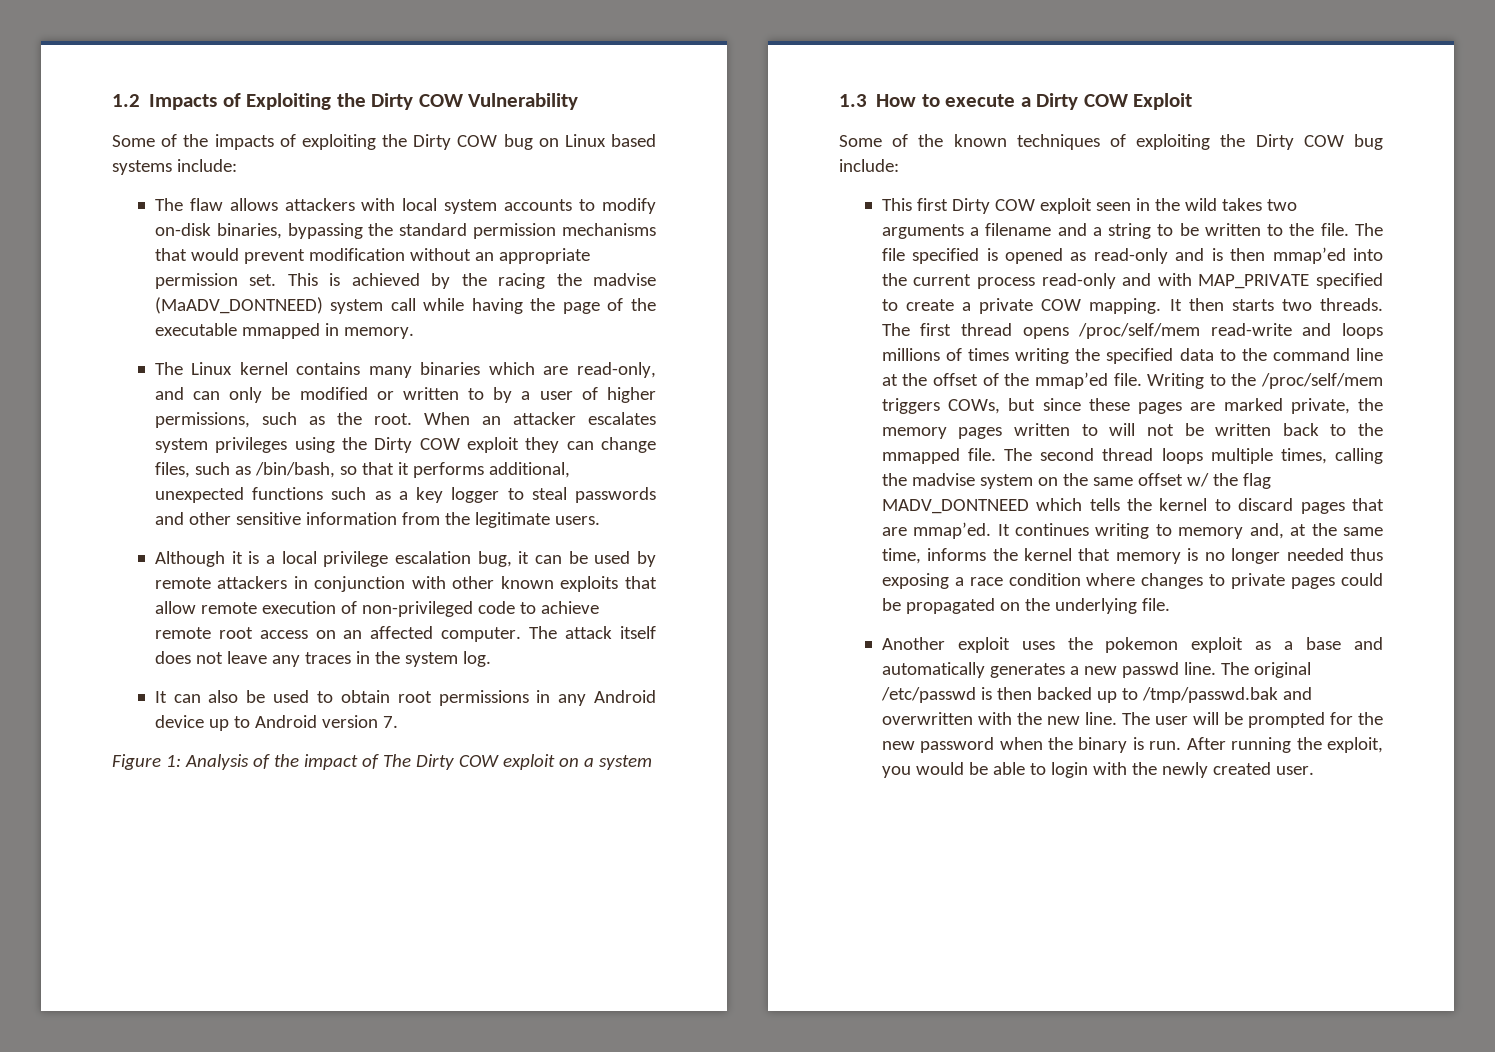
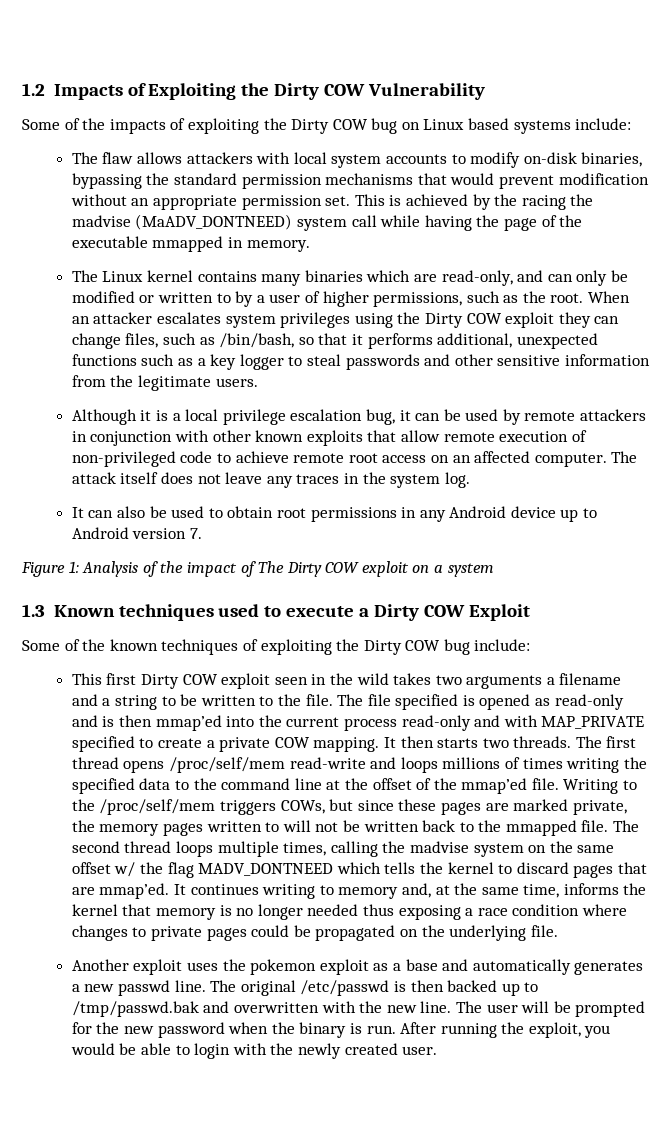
- 1.3 How to execute a Dirty COW Exploit
+ 1.3 Known techniques used to execute a Dirty COW Exploit

